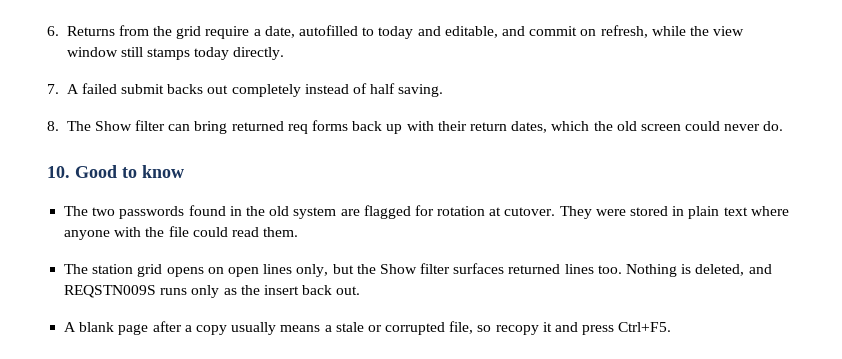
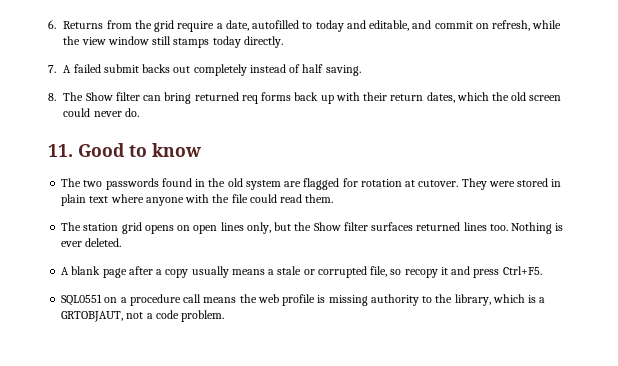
- 10. Good to know
+ 11. Good to know
- Nothing is deleted, and REQSTN009S runs only as the insert back out.
+ Nothing is ever deleted.
+ SQL0551 on a procedure call means the web profile is missing authority to the library, which is a GRTOBJAUT, not a code problem.

